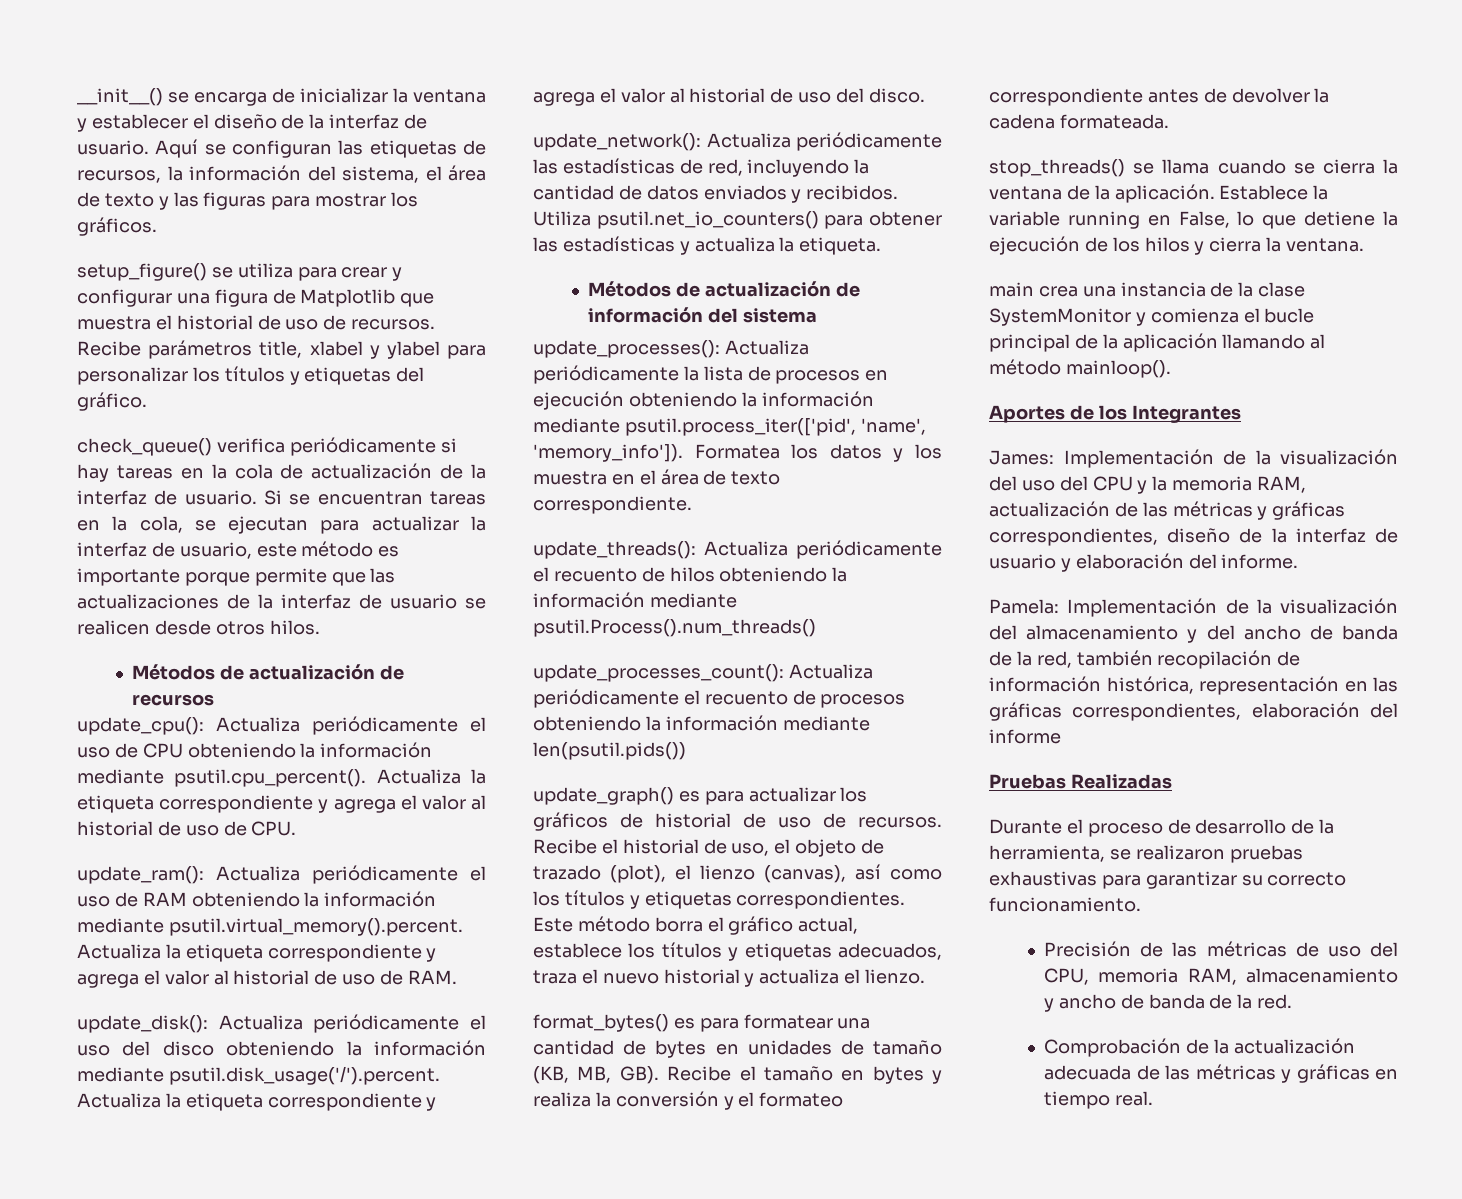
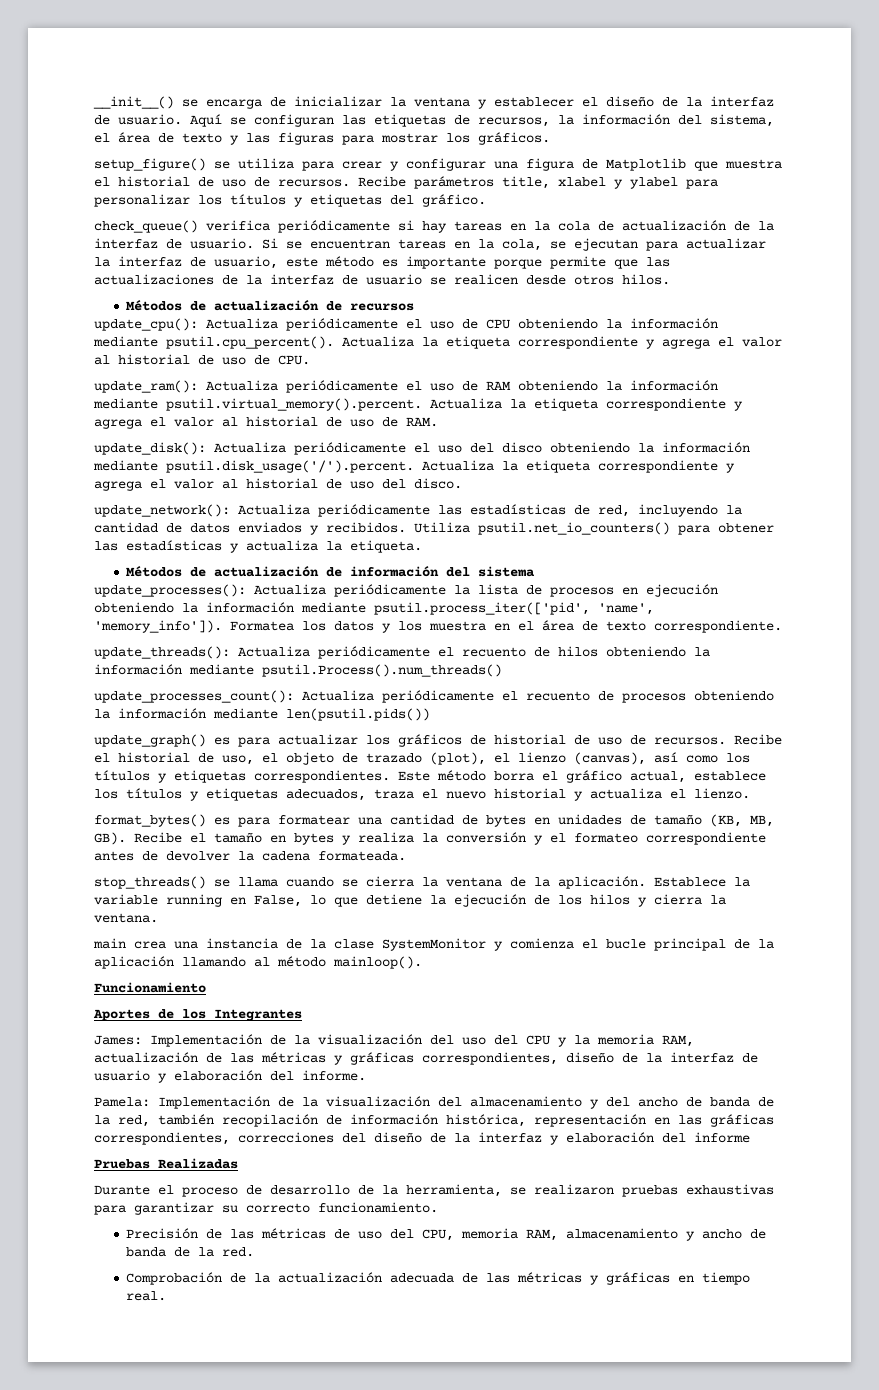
+ Funcionamiento
- Pamela: Implementación de la visualización del almacenamiento y del ancho de banda de la red, también recopilación de información histórica, representación en las gráficas correspondientes, elaboración del informe
+ Pamela: Implementación de la visualización del almacenamiento y del ancho de banda de la red, también recopilación de información histórica, representación en las gráficas correspondientes, correcciones del diseño de la interfaz y elaboración del informe

